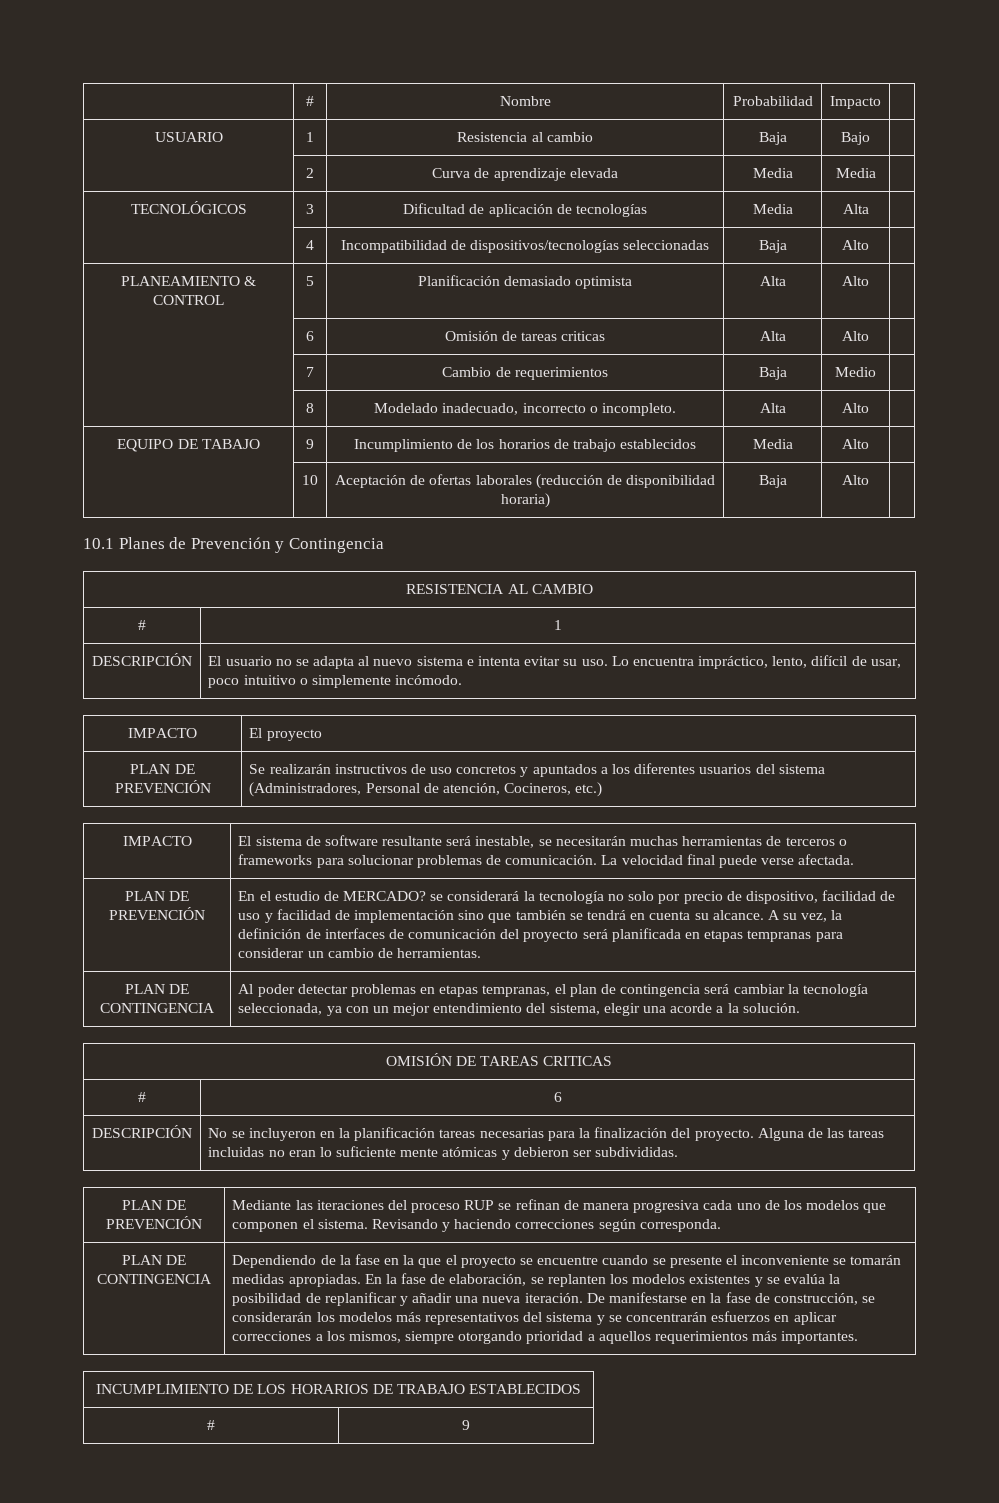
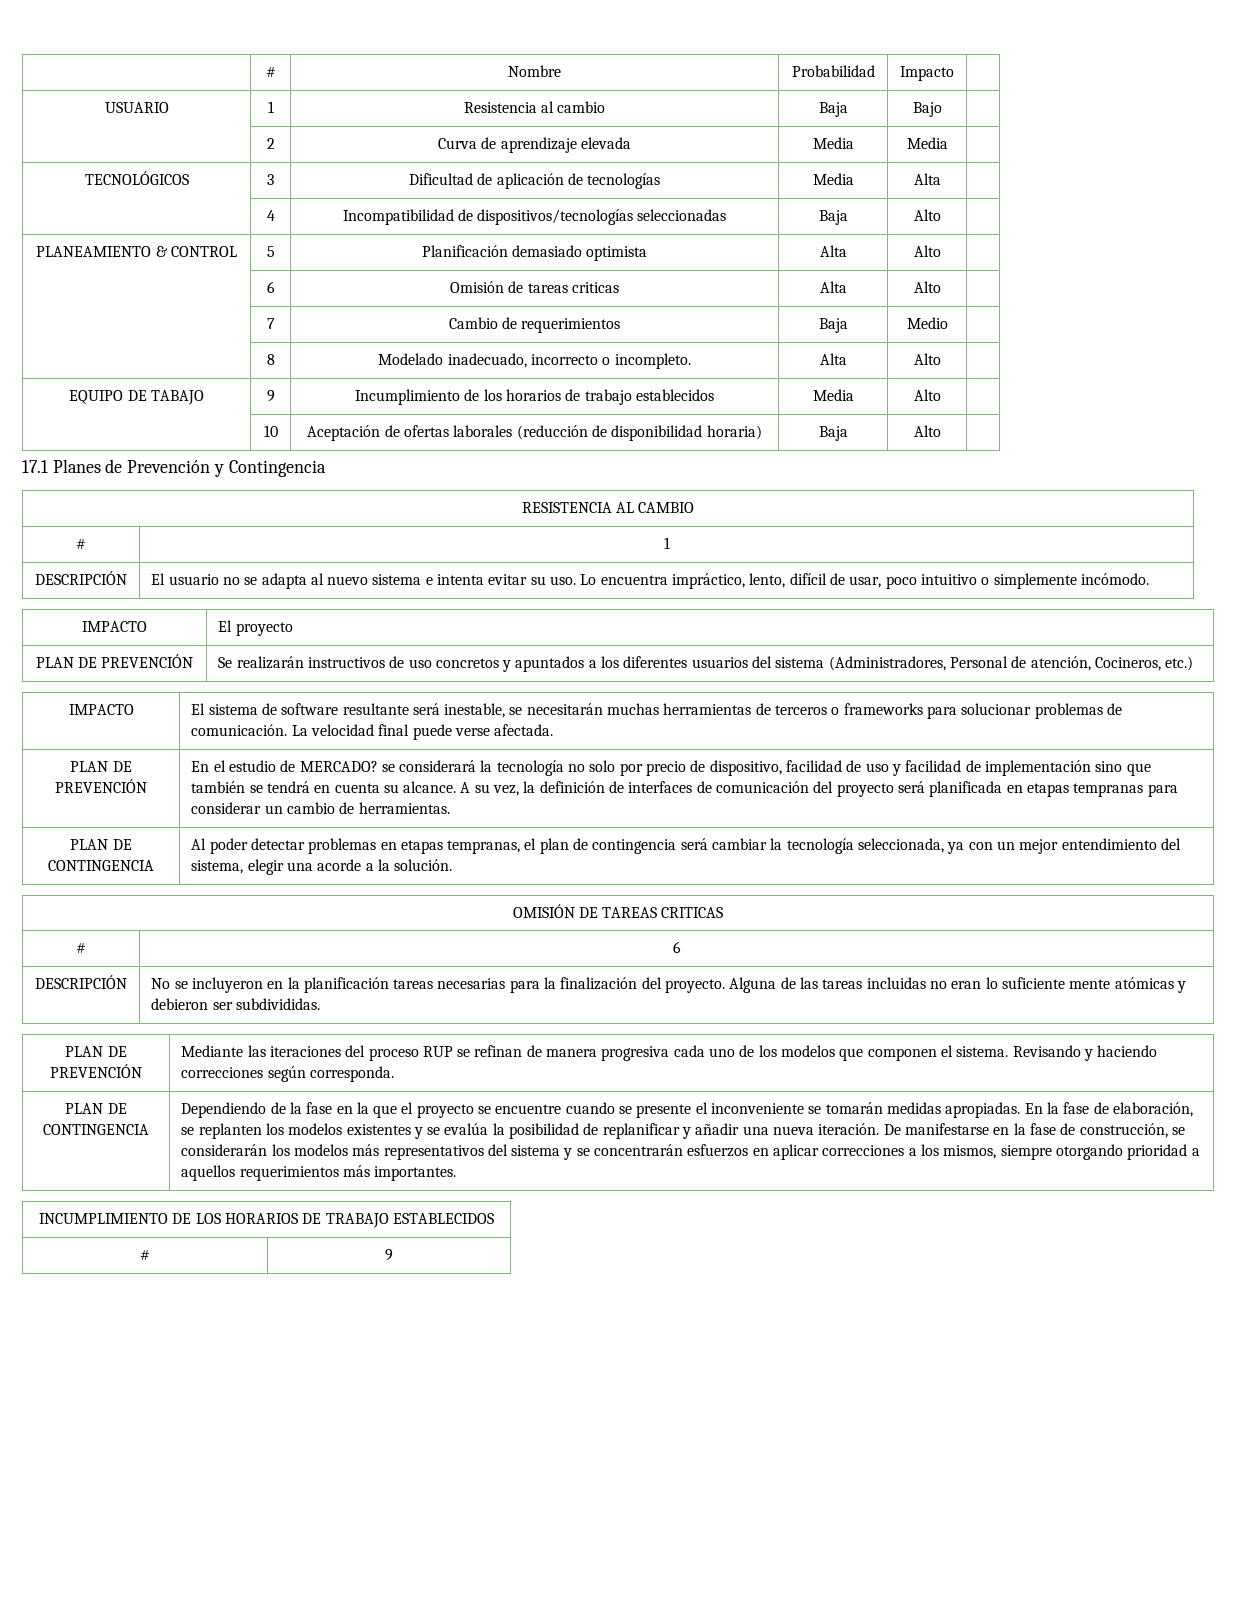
- 10.1 Planes de Prevención y Contingencia
+ 17.1 Planes de Prevención y Contingencia

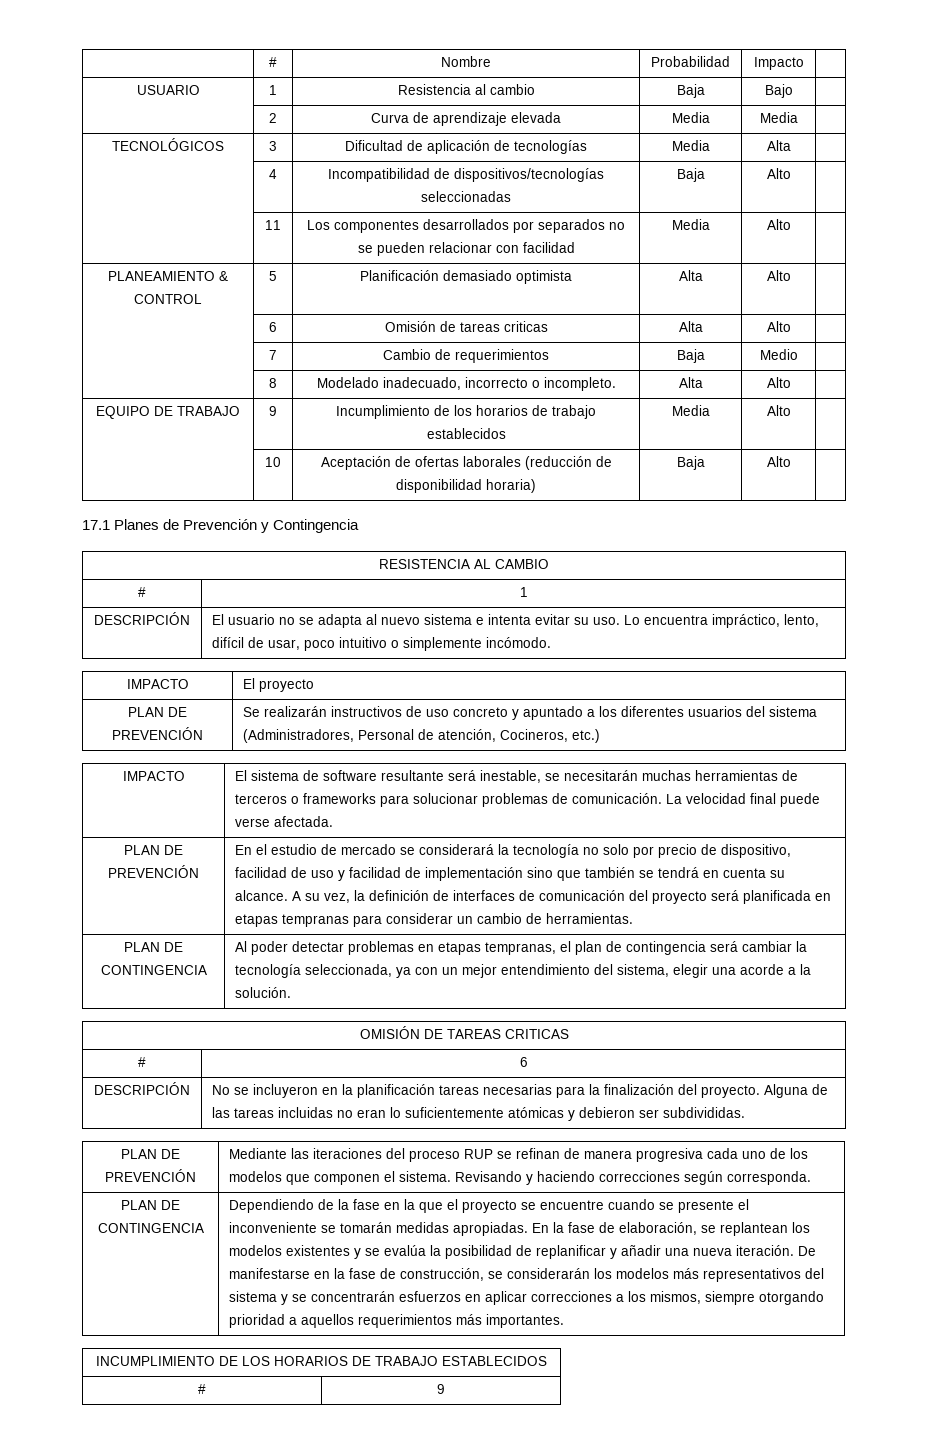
+ | 11 | Los componentes desarrollados por separados no se pueden relacionar con facilidad | Media | Alto |
- EQUIPO DE TABAJO | 9 | Incumplimiento de los horarios de trabajo establecidos | Media | Alto |
+ EQUIPO DE TRABAJO | 9 | Incumplimiento de los horarios de trabajo establecidos | Media | Alto |
- PLAN DE PREVENCIÓN | Se realizarán instructivos de uso concretos y apuntados a los diferentes usuarios del sistema (Administradores, Personal de atención, Cocineros, etc.)
+ PLAN DE PREVENCIÓN | Se realizarán instructivos de uso concreto y apuntado a los diferentes usuarios del sistema (Administradores, Personal de atención, Cocineros, etc.)
- En el estudio de MERCADO? se considerará la tecnología no solo por precio de dispositivo, facilidad de uso y facilidad de implementación sino que también se tendrá en cuenta su alcance.
+ En el estudio de mercado se considerará la tecnología no solo por precio de dispositivo, facilidad de uso y facilidad de implementación sino que también se tendrá en cuenta su alcance.
- DESCRIPCIÓN | No se incluyeron en la planificación tareas necesarias para la finalización del proyecto. Alguna de las tareas incluidas no eran lo suficiente mente atómicas y debieron ser subdivididas.
+ DESCRIPCIÓN | No se incluyeron en la planificación tareas necesarias para la finalización del proyecto. Alguna de las tareas incluidas no eran lo suficientemente atómicas y debieron ser subdivididas.
- En la fase de elaboración, se replanten los modelos existentes y se evalúa la posibilidad de replanificar y añadir una nueva iteración.
+ En la fase de elaboración, se replantean los modelos existentes y se evalúa la posibilidad de replanificar y añadir una nueva iteración.

